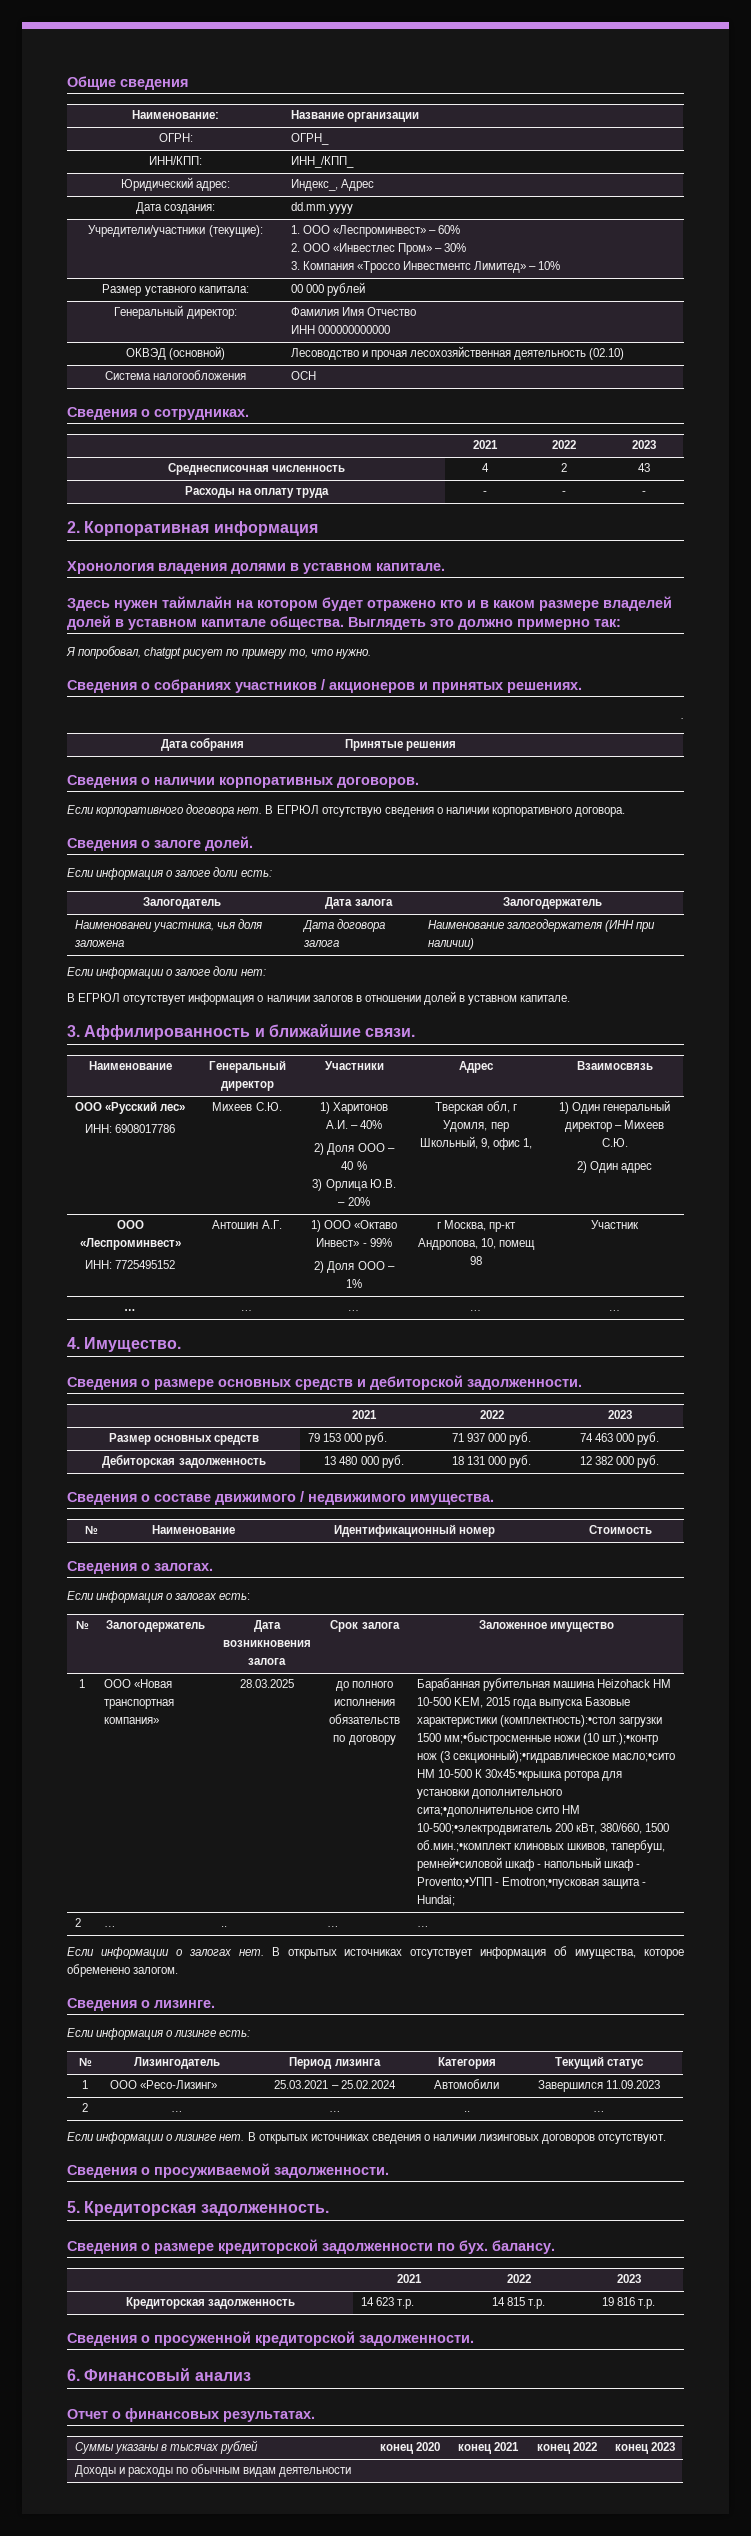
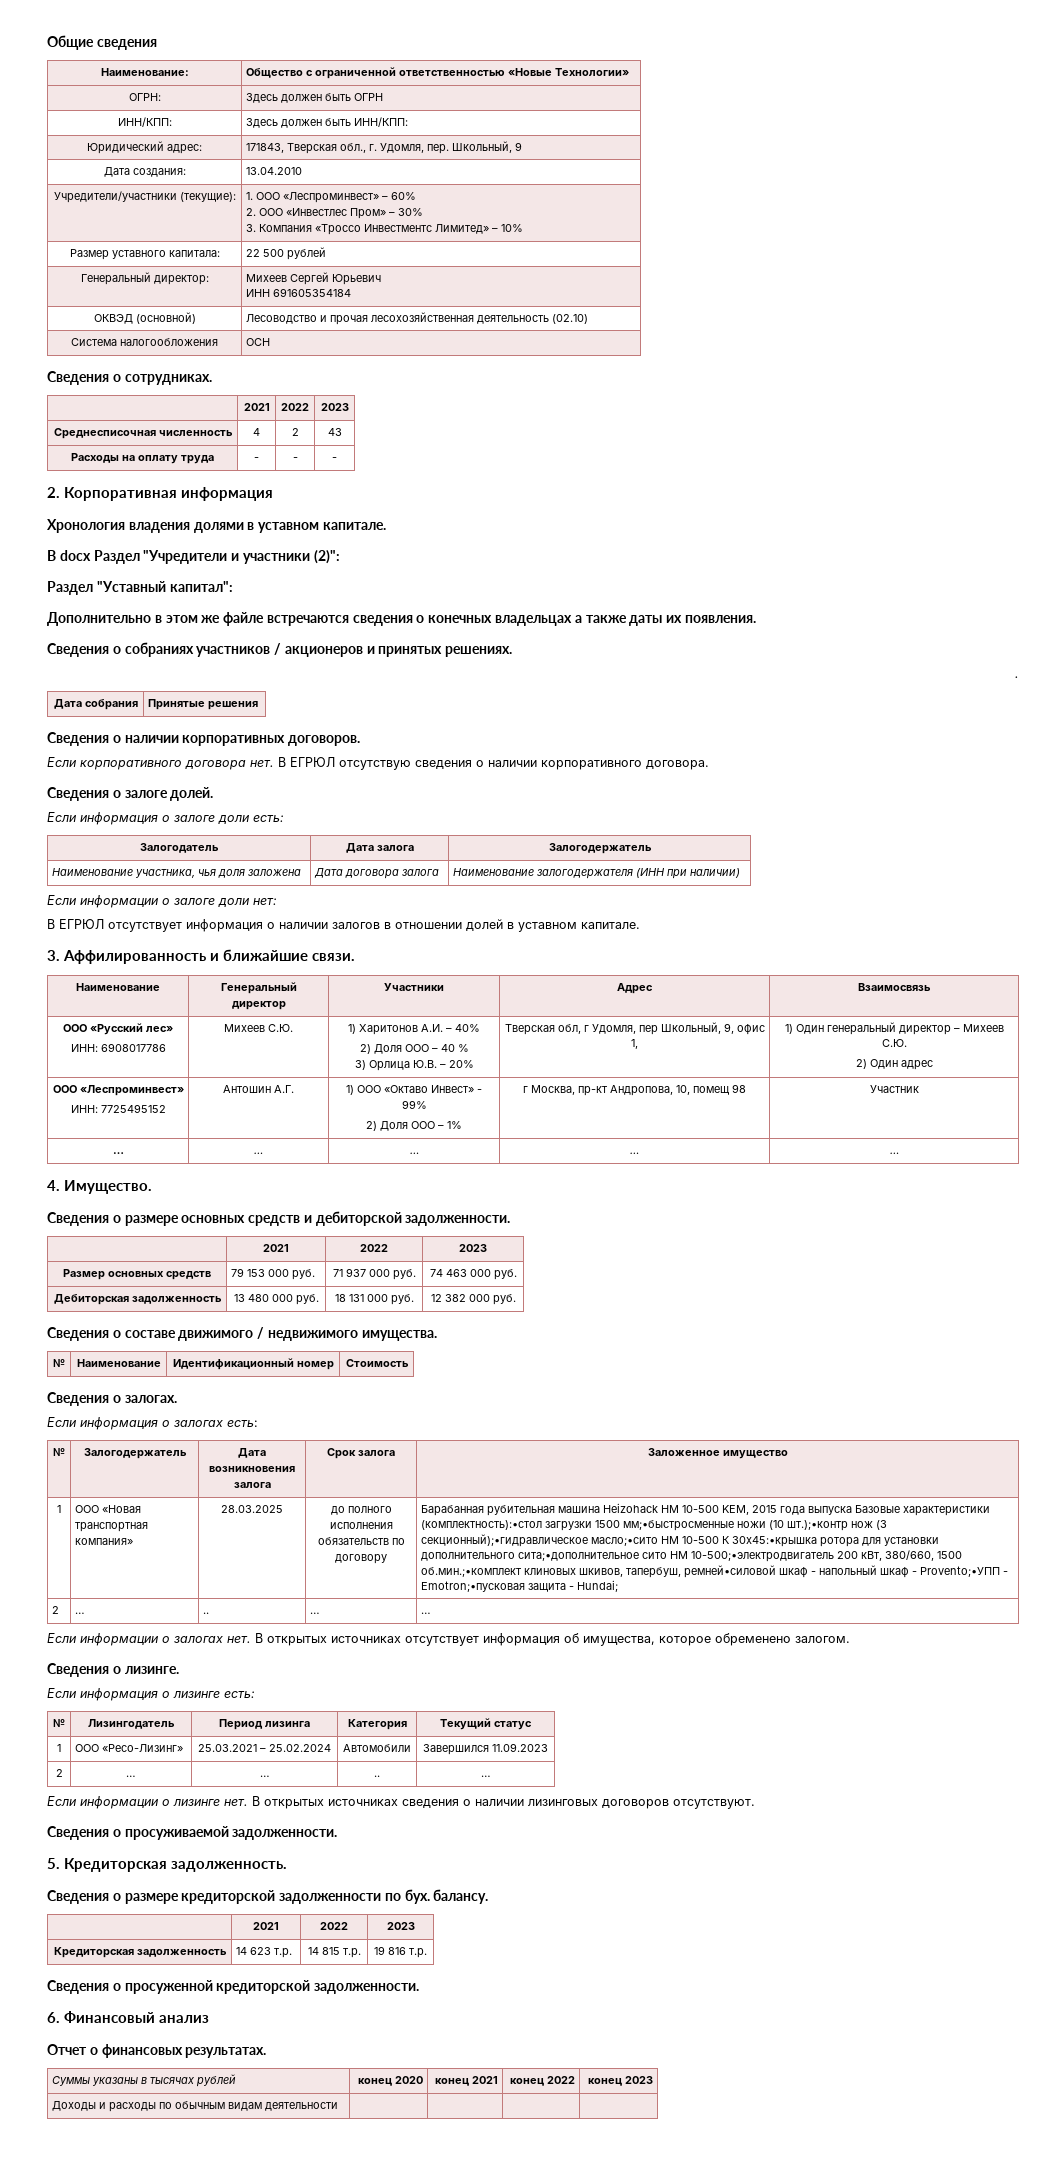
- Наименование: | Название организации
- ОГРН: | ОГРН_
- ИНН/КПП: | ИНН_/КПП_
- Юридический адрес: | Индекс_, Адрес
+ Наименование: | Общество с ограниченной ответственностью «Новые Технологии»
+ ОГРН: | Здесь должен быть ОГРН
+ ИНН/КПП: | Здесь должен быть ИНН/КПП:
+ Юридический адрес: | 171843, Тверская обл., г. Удомля, пер. Школьный, 9
- Дата создания: | dd.mm.yyyy
+ Дата создания: | 13.04.2010
- Размер уставного капитала: | 00 000 рублей
+ Размер уставного капитала: | 22 500 рублей
- Генеральный директор: | Фамилия Имя Отчество
- ИНН 000000000000
+ Генеральный директор: | Михеев Сергей Юрьевич
+ ИНН 691605354184
- Здесь нужен таймлайн на котором будет отражено кто и в каком размере владелей долей в уставном капитале общества. Выглядеть это должно примерно так:
- Я попробовал, chatgpt рисует по примеру то, что нужно.
+ В docx Раздел "Учредители и участники (2)":
+ Раздел "Уставный капитал":
+ Дополнительно в этом же файле встречаются сведения о конечных владельцах а также даты их появления.
- Наименованеи участника, чья доля заложена | Дата договора залога | Наименование залогодержателя (ИНН при наличии)
+ Наименование участника, чья доля заложена | Дата договора залога | Наименование залогодержателя (ИНН при наличии)

